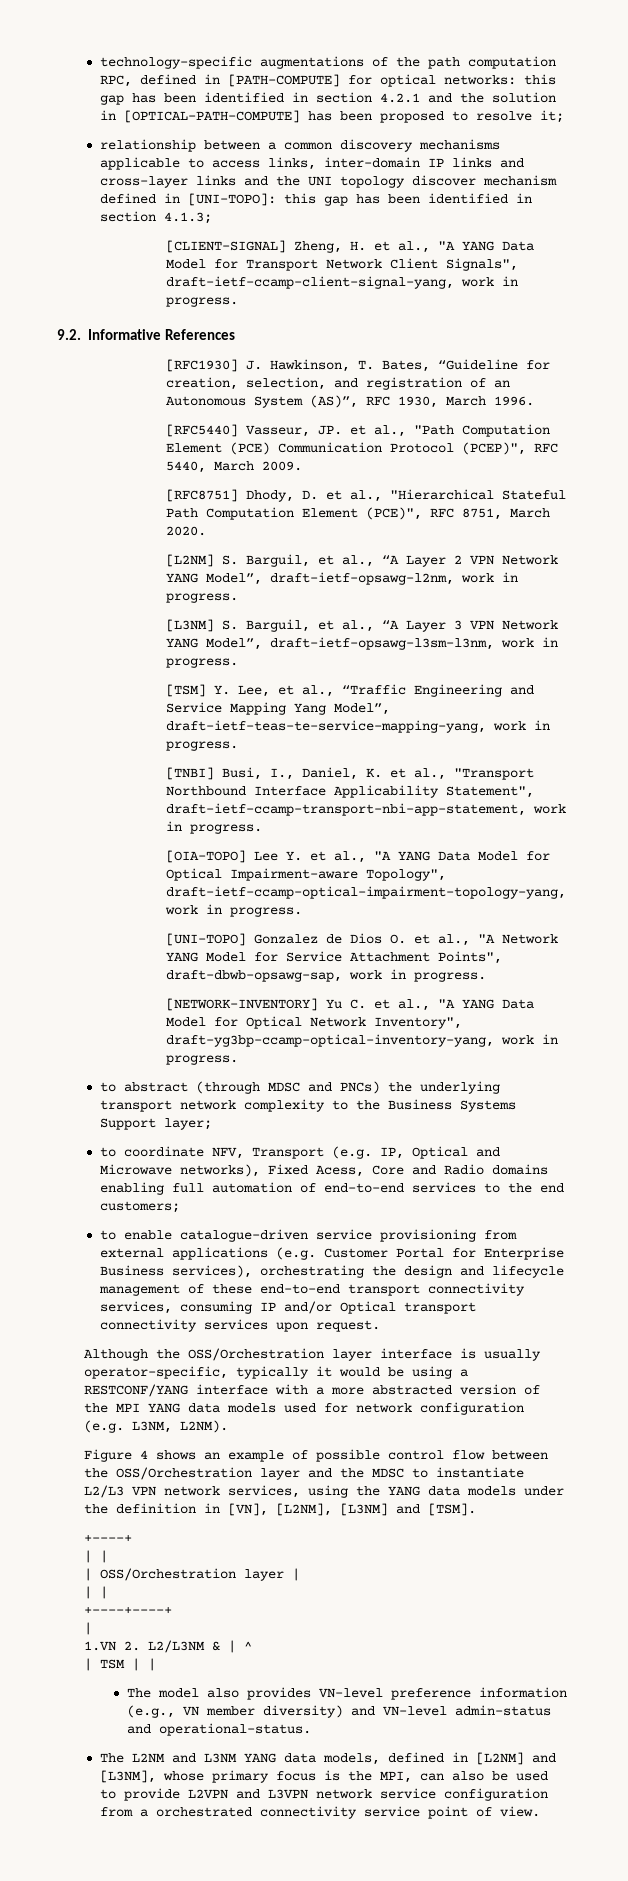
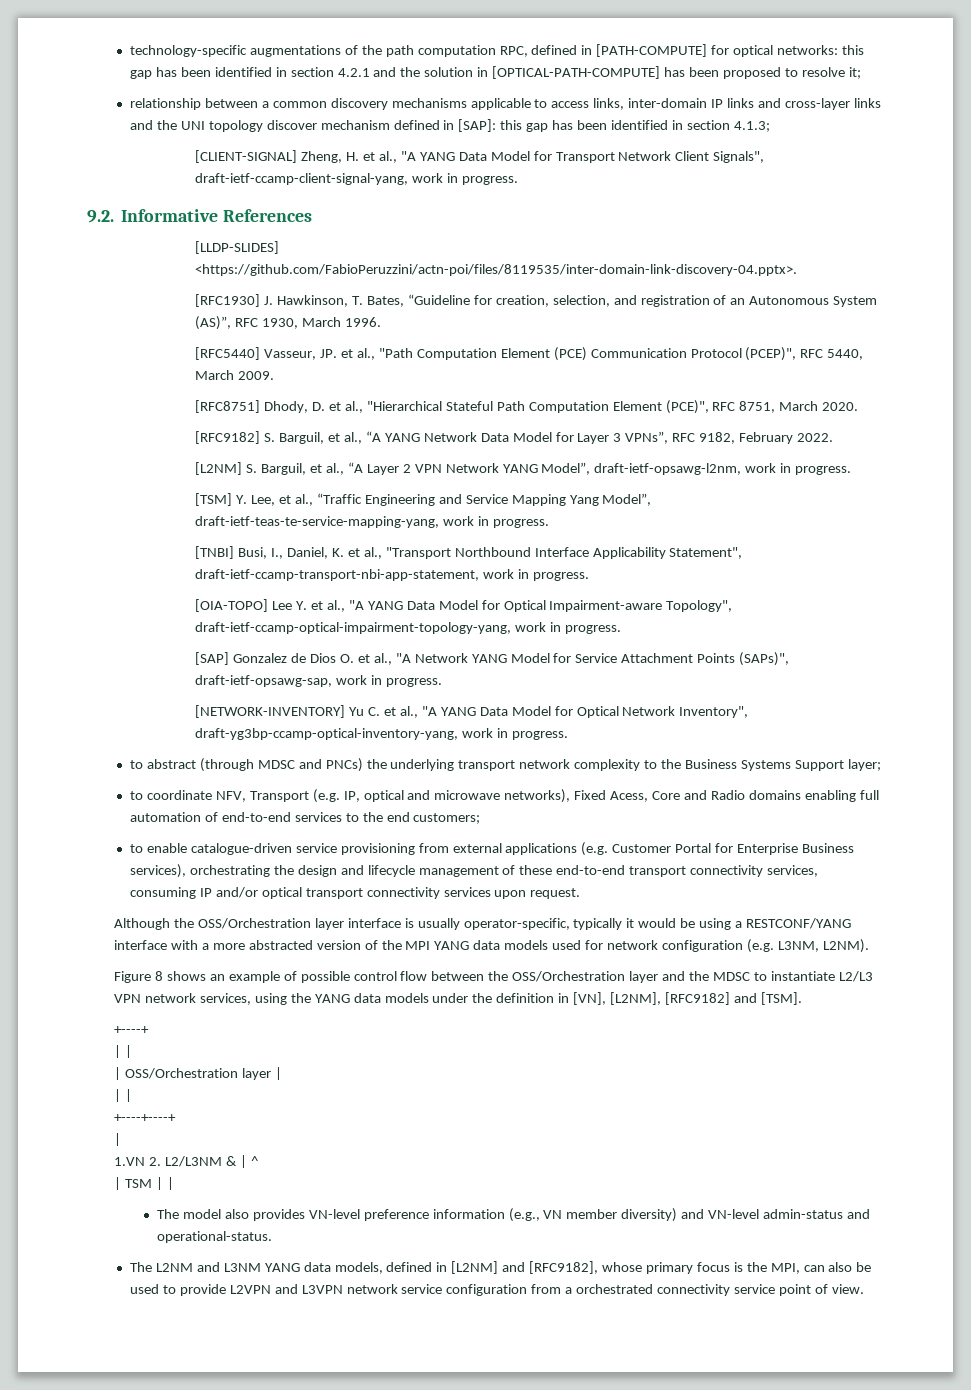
- relationship between a common discovery mechanisms applicable to access links, inter-domain IP links and cross-layer links and the UNI topology discover mechanism defined in [UNI-TOPO]: this gap has been identified in section 4.1.3;
+ relationship between a common discovery mechanisms applicable to access links, inter-domain IP links and cross-layer links and the UNI topology discover mechanism defined in [SAP]: this gap has been identified in section 4.1.3;
+ [LLDP-SLIDES] <https://github.com/FabioPeruzzini/actn-poi/files/8119535/inter-domain-link-discovery-04.pptx>.
+ [RFC9182] S. Barguil, et al., “A YANG Network Data Model for Layer 3 VPNs”, RFC 9182, February 2022.
- [L3NM] S. Barguil, et al., “A Layer 3 VPN Network YANG Model”, draft-ietf-opsawg-l3sm-l3nm, work in progress.
- [UNI-TOPO] Gonzalez de Dios O. et al., "A Network YANG Model for Service Attachment Points", draft-dbwb-opsawg-sap, work in progress.
+ [SAP] Gonzalez de Dios O. et al., "A Network YANG Model for Service Attachment Points (SAPs)", draft-ietf-opsawg-sap, work in progress.
- to coordinate NFV, Transport (e.g. IP, Optical and Microwave networks), Fixed Acess, Core and Radio domains enabling full automation of end-to-end services to the end customers;
+ to coordinate NFV, Transport (e.g. IP, optical and microwave networks), Fixed Acess, Core and Radio domains enabling full automation of end-to-end services to the end customers;
- to enable catalogue-driven service provisioning from external applications (e.g. Customer Portal for Enterprise Business services), orchestrating the design and lifecycle management of these end-to-end transport connectivity services, consuming IP and/or Optical transport connectivity services upon request.
+ to enable catalogue-driven service provisioning from external applications (e.g. Customer Portal for Enterprise Business services), orchestrating the design and lifecycle management of these end-to-end transport connectivity services, consuming IP and/or optical transport connectivity services upon request.
- Figure 4 shows an example of possible control flow between the OSS/Orchestration layer and the MDSC to instantiate L2/L3 VPN network services, using the YANG data models under the definition in [VN], [L2NM], [L3NM] and [TSM].
+ Figure 8 shows an example of possible control flow between the OSS/Orchestration layer and the MDSC to instantiate L2/L3 VPN network services, using the YANG data models under the definition in [VN], [L2NM], [RFC9182] and [TSM].
- The L2NM and L3NM YANG data models, defined in [L2NM] and [L3NM], whose primary focus is the MPI, can also be used to provide L2VPN and L3VPN network service configuration from a orchestrated connectivity service point of view.
+ The L2NM and L3NM YANG data models, defined in [L2NM] and [RFC9182], whose primary focus is the MPI, can also be used to provide L2VPN and L3VPN network service configuration from a orchestrated connectivity service point of view.

